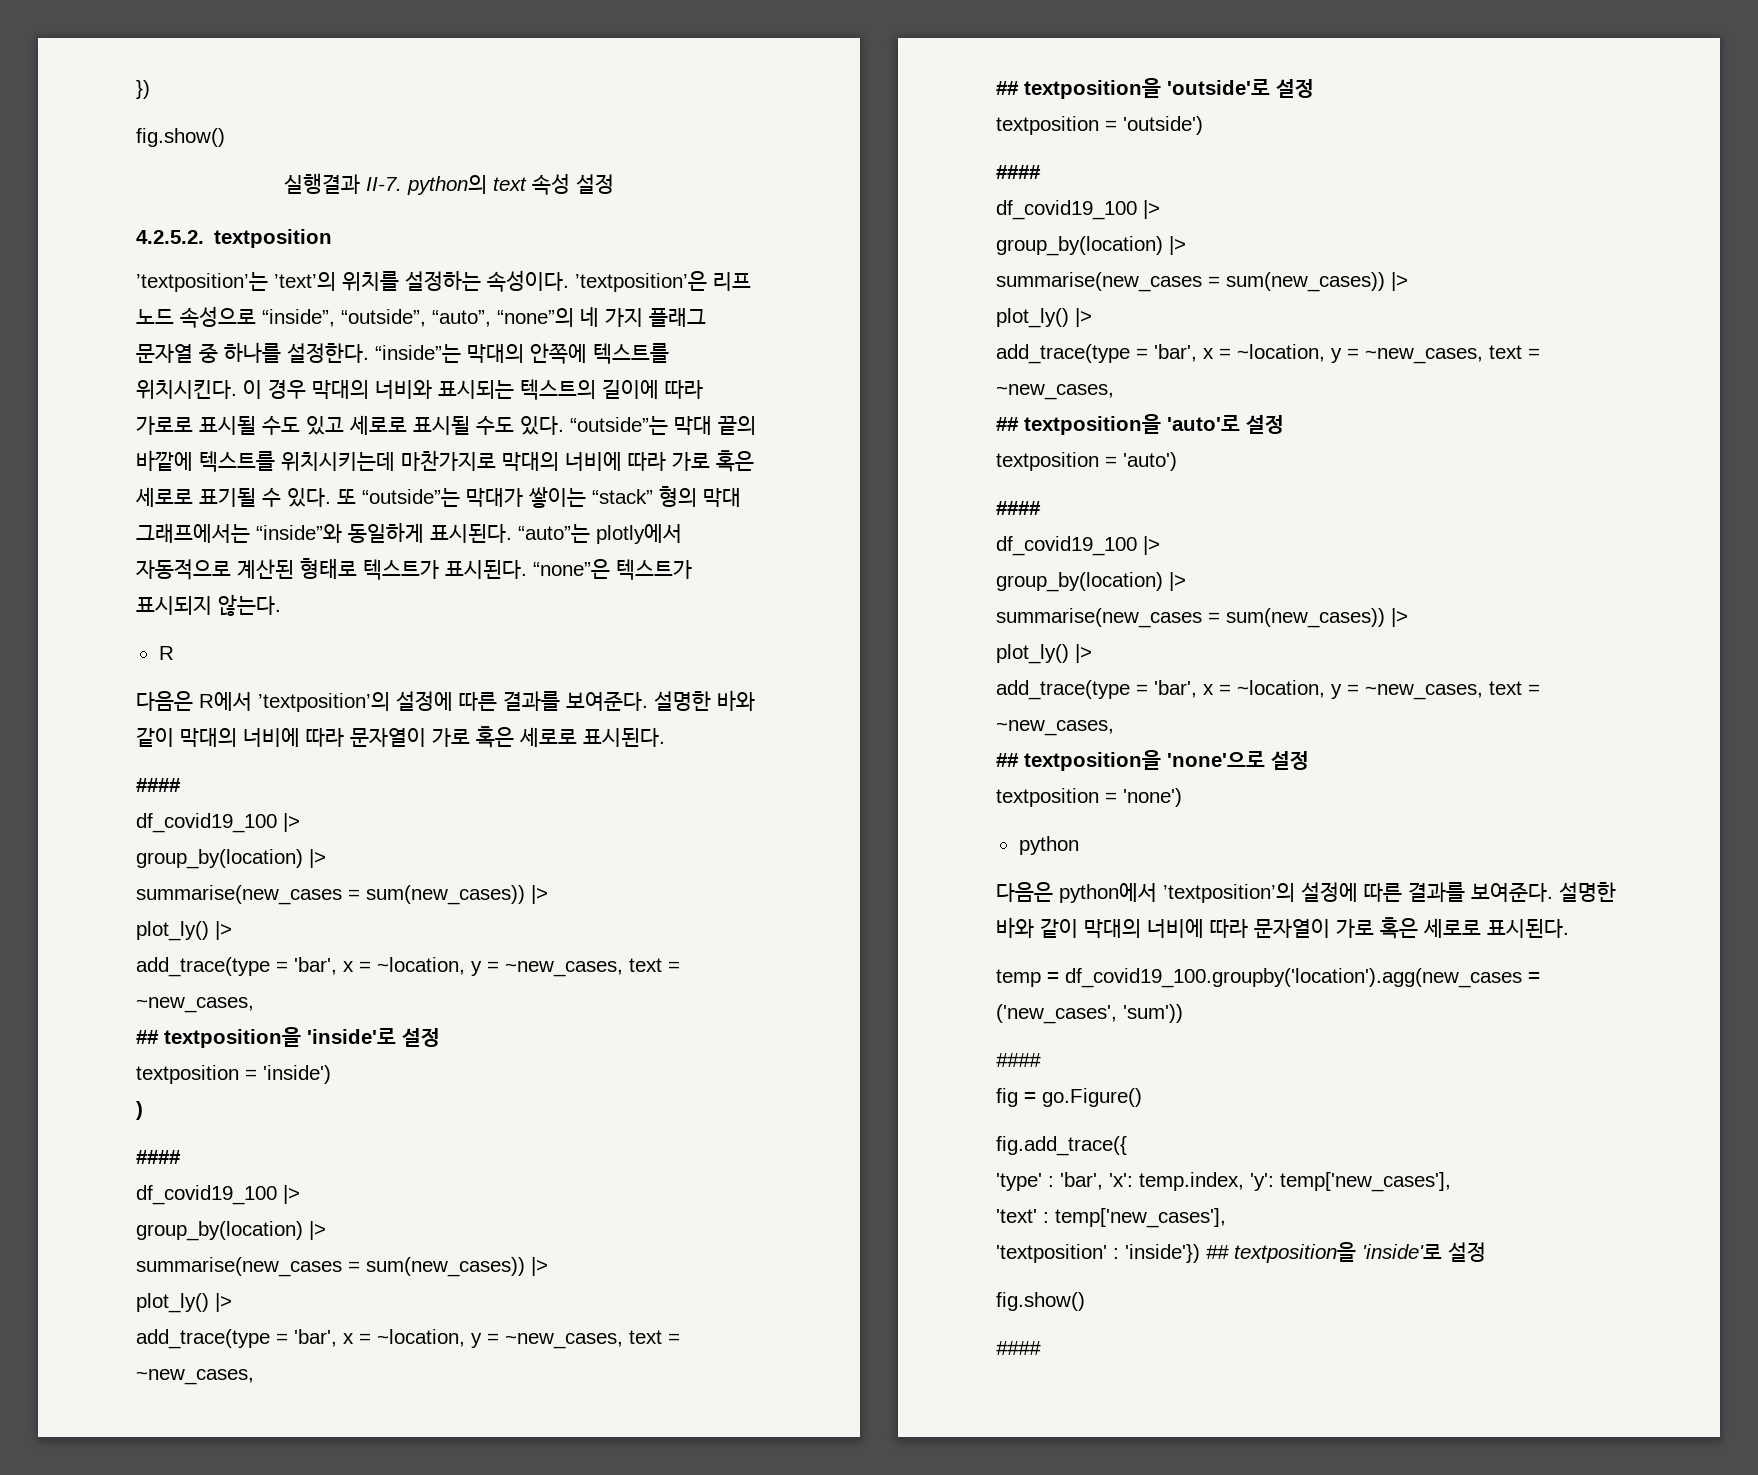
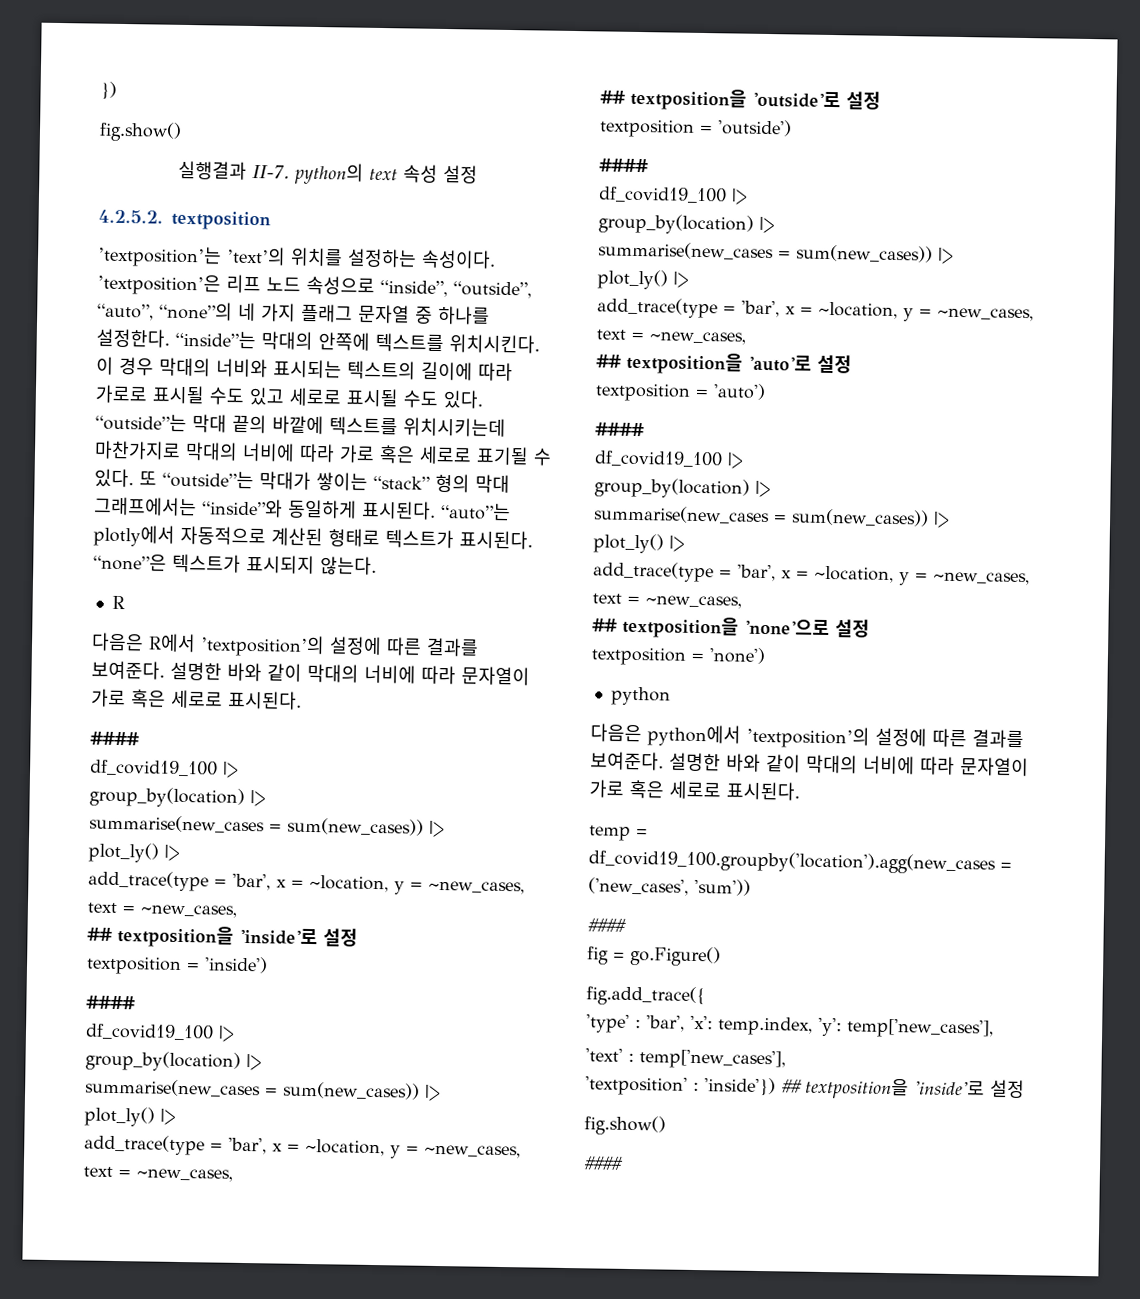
- )

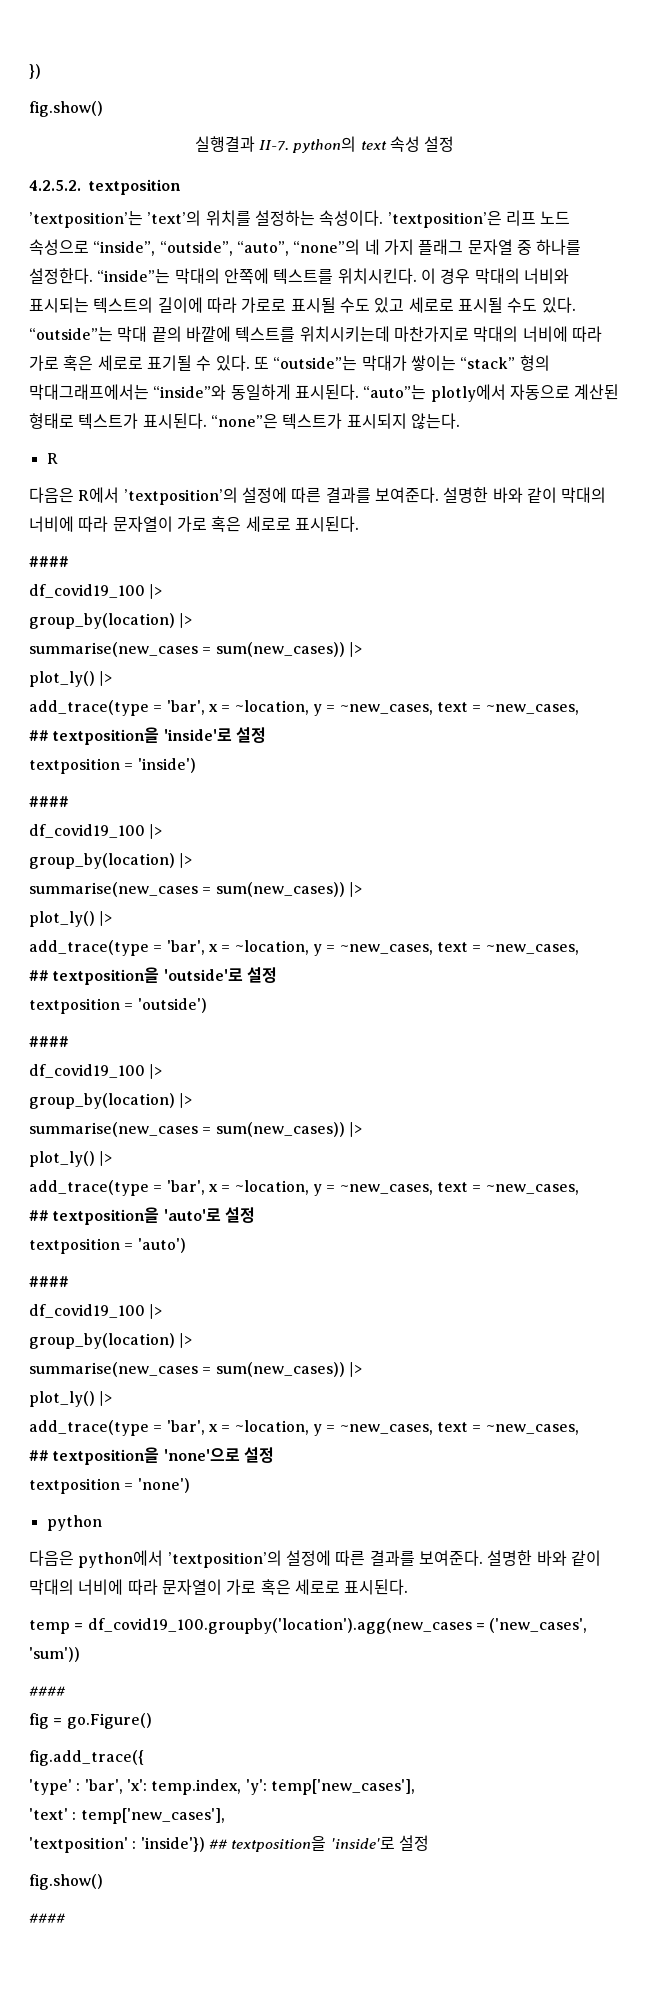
- 또 “outside”는 막대가 쌓이는 “stack” 형의 막대 그래프에서는 “inside”와 동일하게 표시된다.
+ 또 “outside”는 막대가 쌓이는 “stack” 형의 막대그래프에서는 “inside”와 동일하게 표시된다.
- “auto”는 plotly에서 자동적으로 계산된 형태로 텍스트가 표시된다.
+ “auto”는 plotly에서 자동으로 계산된 형태로 텍스트가 표시된다.

